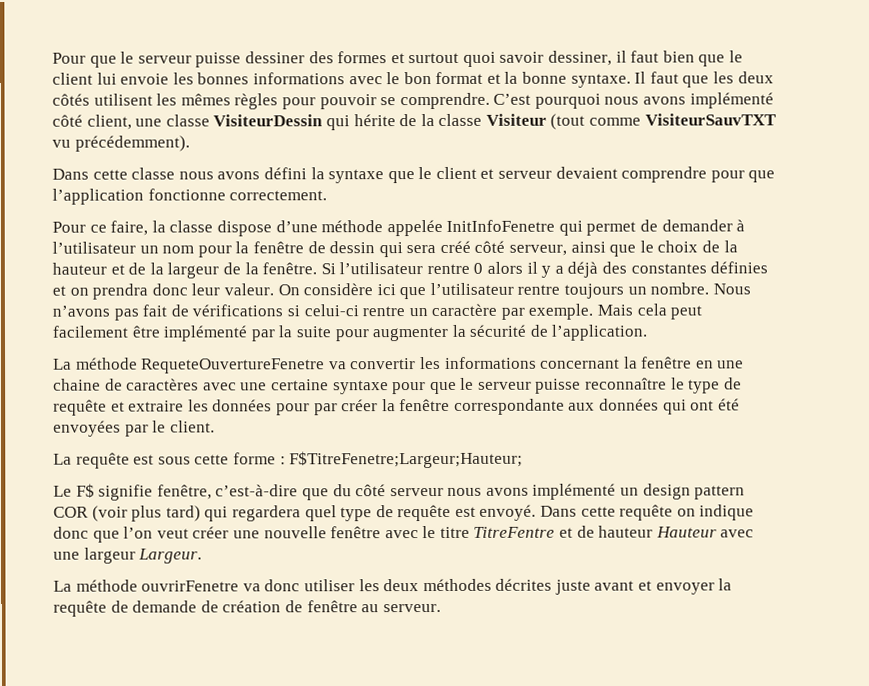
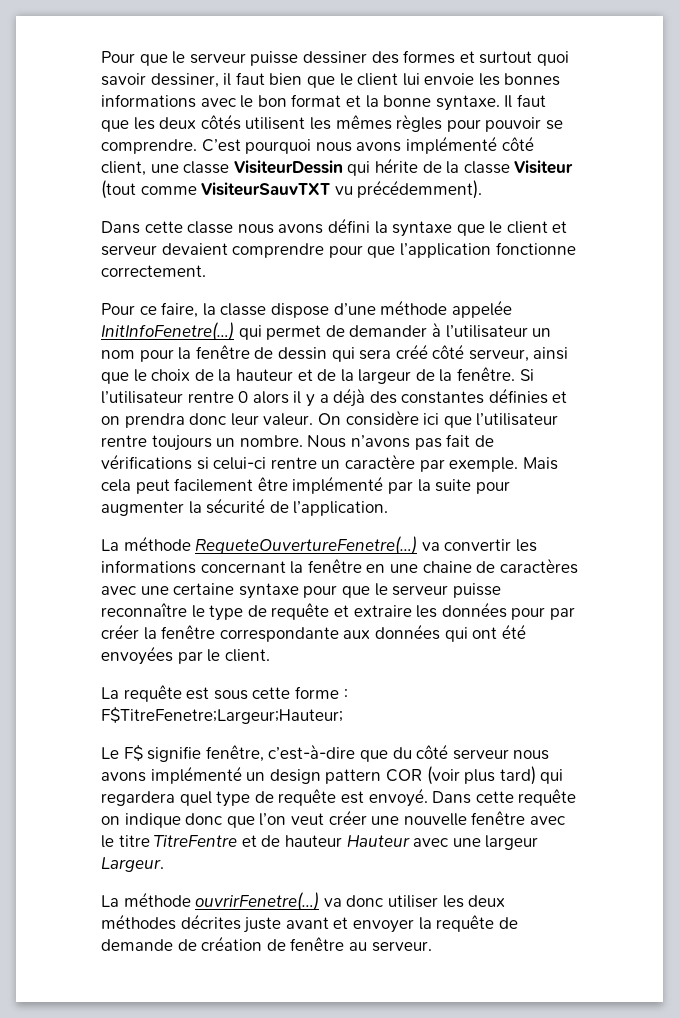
- Pour ce faire, la classe dispose d’une méthode appelée InitInfoFenetre qui permet de demander à l’utilisateur un nom pour la fenêtre de dessin qui sera créé côté serveur, ainsi que le choix de la hauteur et de la largeur de la fenêtre.
+ Pour ce faire, la classe dispose d’une méthode appelée InitInfoFenetre(…) qui permet de demander à l’utilisateur un nom pour la fenêtre de dessin qui sera créé côté serveur, ainsi que le choix de la hauteur et de la largeur de la fenêtre.
- La méthode RequeteOuvertureFenetre va convertir les informations concernant la fenêtre en une chaine de caractères avec une certaine syntaxe pour que le serveur puisse reconnaître le type de requête et extraire les données pour par créer la fenêtre correspondante aux données qui ont été envoyées par le client.
+ La méthode RequeteOuvertureFenetre(…) va convertir les informations concernant la fenêtre en une chaine de caractères avec une certaine syntaxe pour que le serveur puisse reconnaître le type de requête et extraire les données pour par créer la fenêtre correspondante aux données qui ont été envoyées par le client.
- La méthode ouvrirFenetre va donc utiliser les deux méthodes décrites juste avant et envoyer la requête de demande de création de fenêtre au serveur.
+ La méthode ouvrirFenetre(…) va donc utiliser les deux méthodes décrites juste avant et envoyer la requête de demande de création de fenêtre au serveur.

